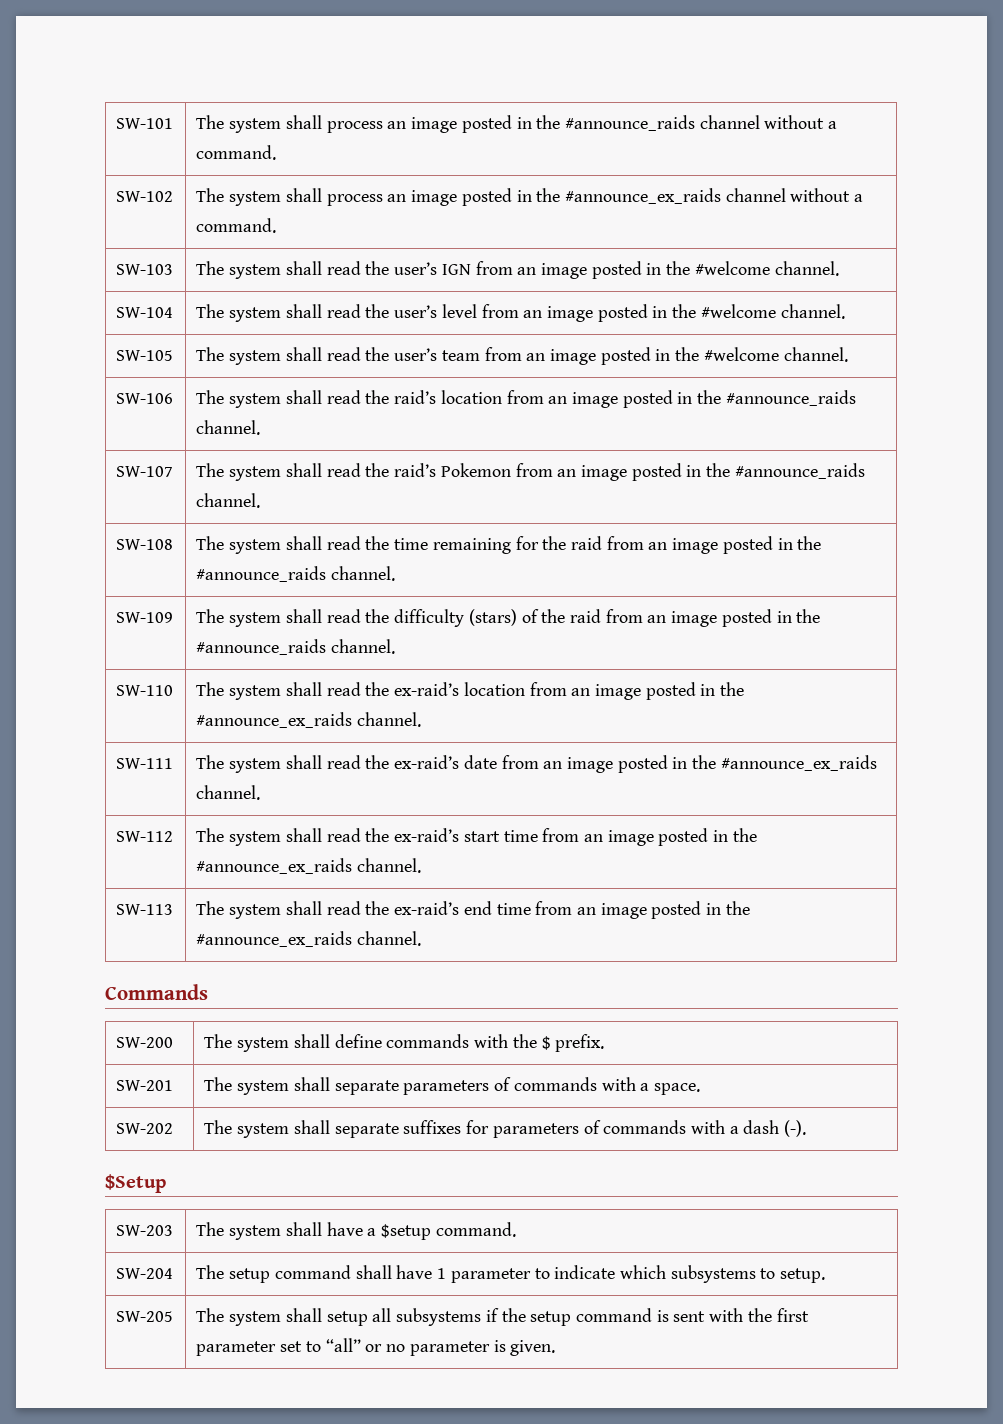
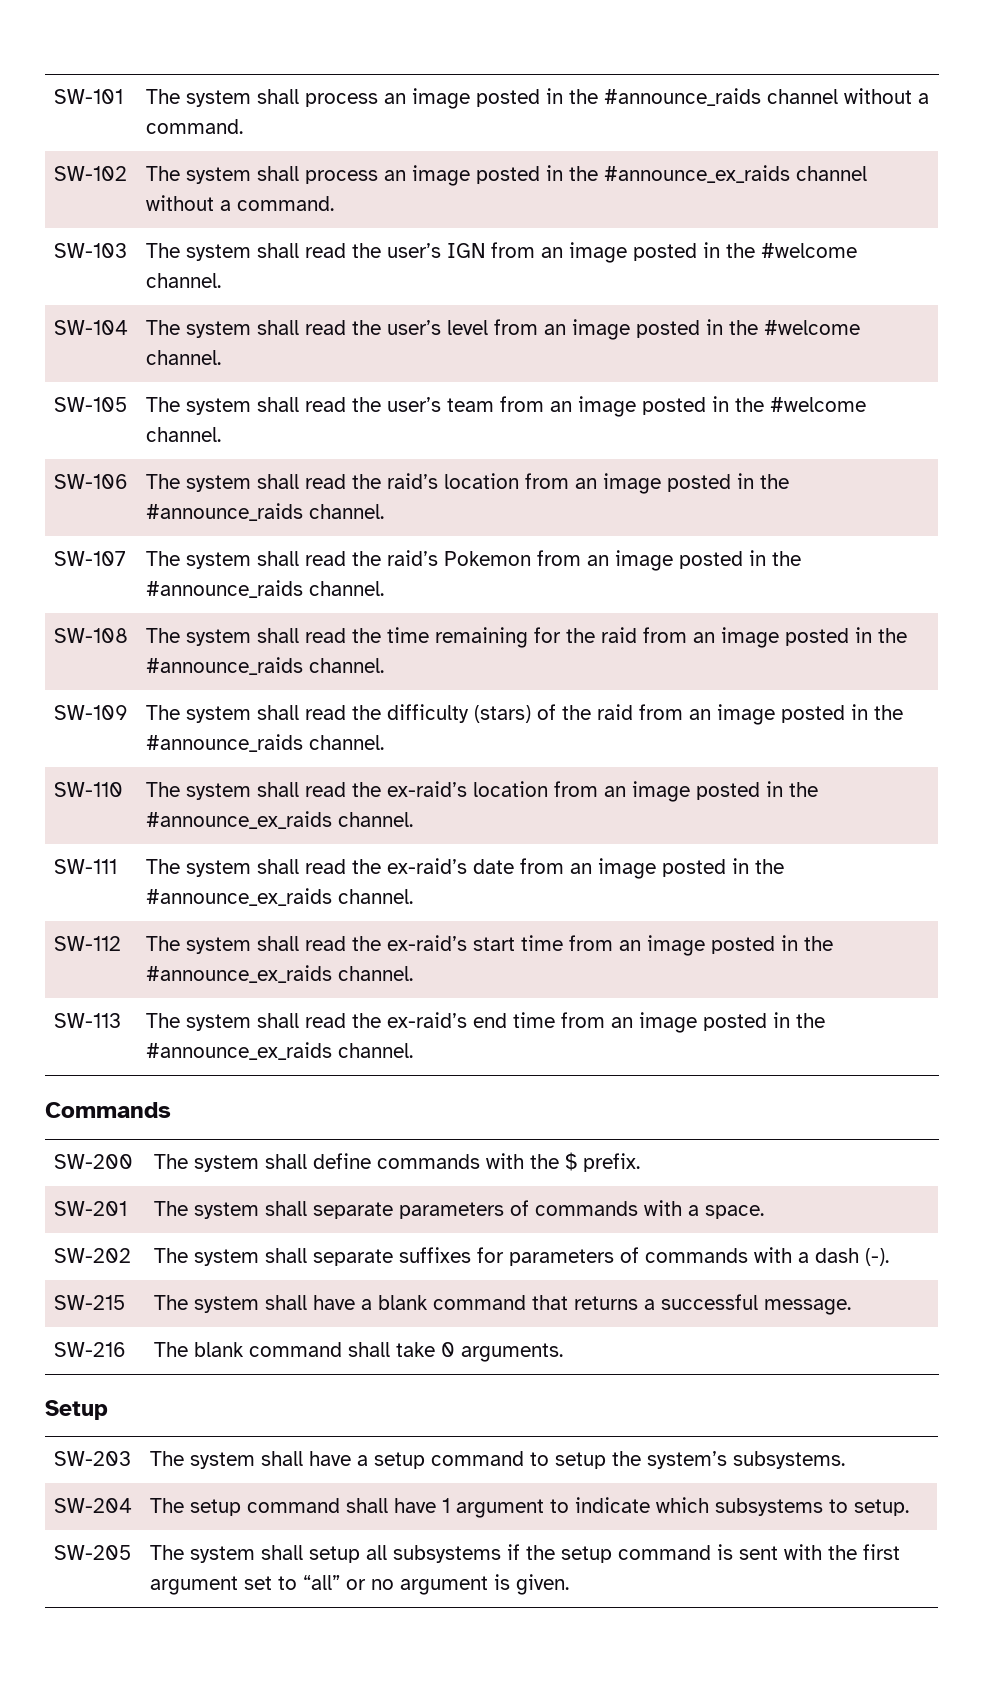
- $Setup
+ SW-215 | The system shall have a blank command that returns a successful message.
+ SW-216 | The blank command shall take 0 arguments.
+ Setup
- SW-203 | The system shall have a $setup command.
+ SW-203 | The system shall have a setup command to setup the system’s subsystems.
- SW-204 | The setup command shall have 1 parameter to indicate which subsystems to setup.
+ SW-204 | The setup command shall have 1 argument to indicate which subsystems to setup.
- SW-205 | The system shall setup all subsystems if the setup command is sent with the first parameter set to “all” or no parameter is given.
+ SW-205 | The system shall setup all subsystems if the setup command is sent with the first argument set to “all” or no argument is given.

